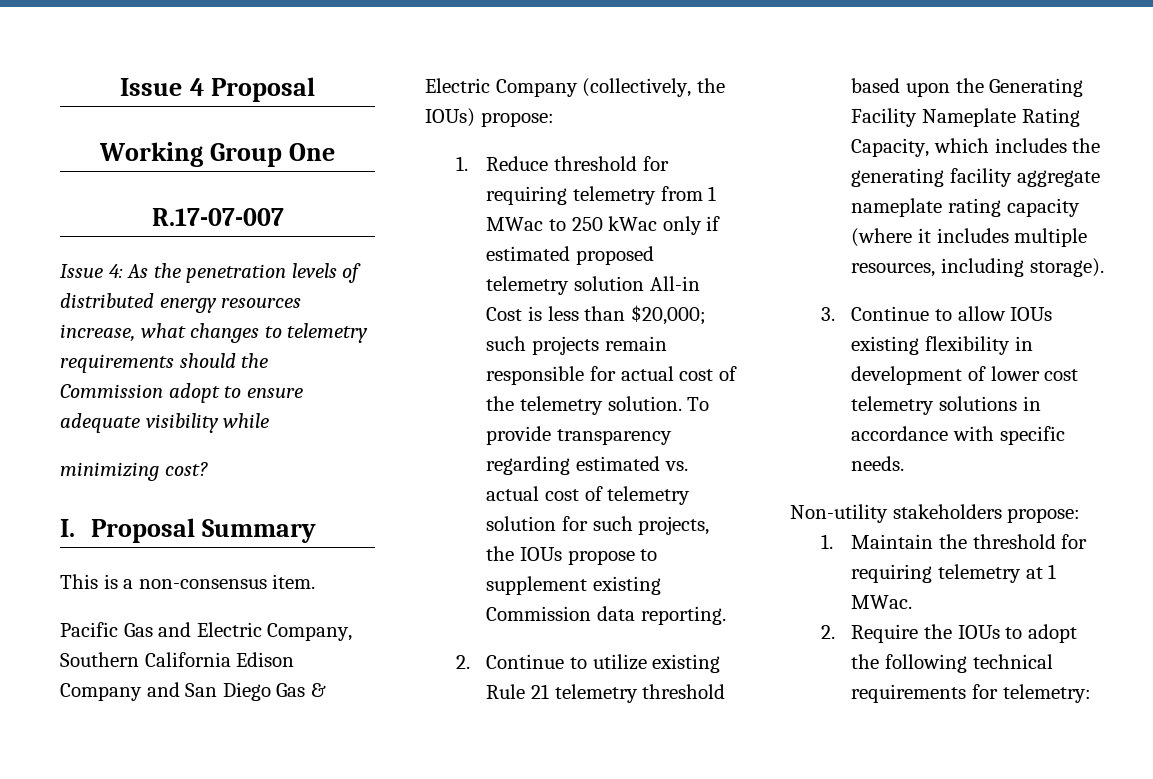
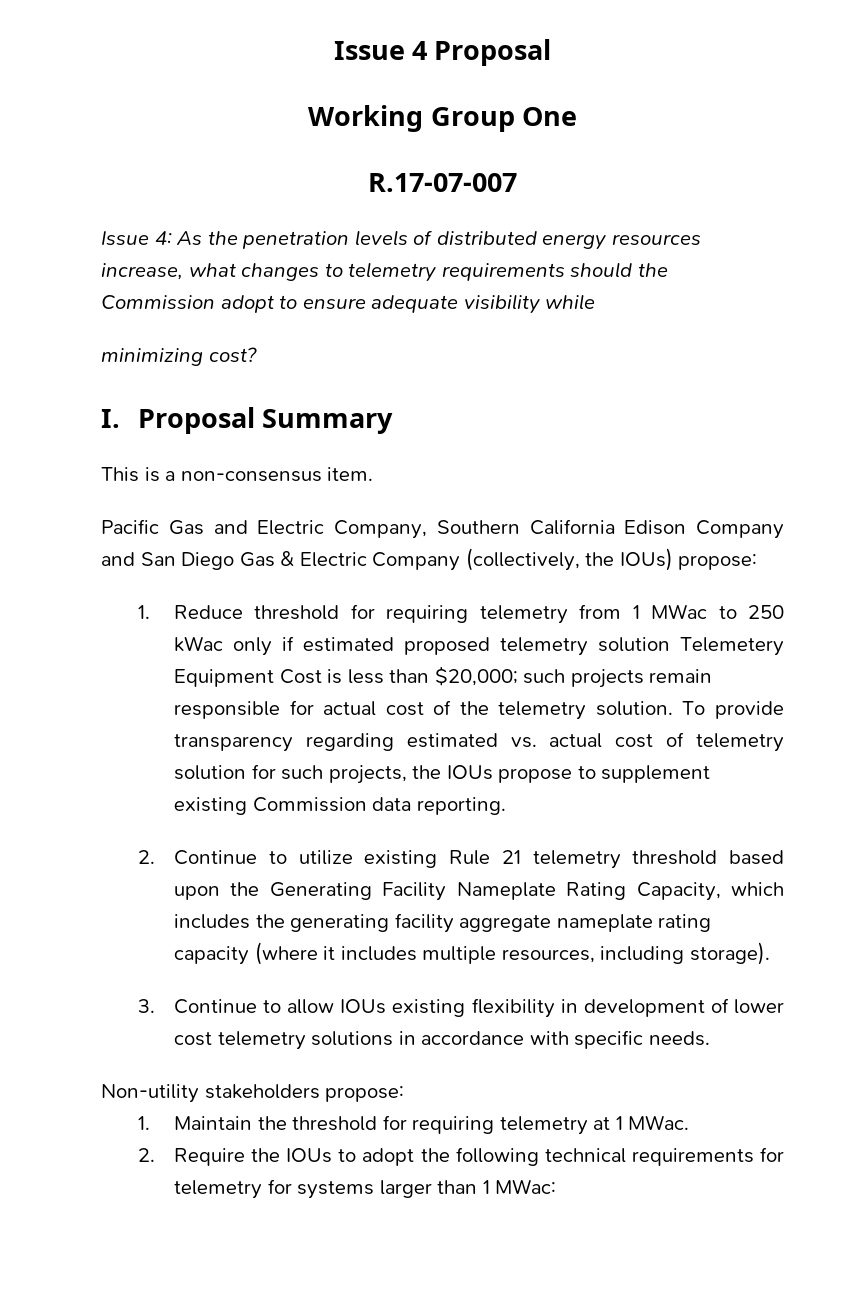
- 1. Reduce threshold for requiring telemetry from 1 MWac to 250 kWac only if estimated proposed telemetry solution All-in Cost is less than $20,000; such projects remain responsible for actual cost of the telemetry solution.
+ 1. Reduce threshold for requiring telemetry from 1 MWac to 250 kWac only if estimated proposed telemetry solution Telemetery Equipment Cost is less than $20,000; such projects remain responsible for actual cost of the telemetry solution.
- 2. Require the IOUs to adopt the following technical requirements for telemetry:
+ 2. Require the IOUs to adopt the following technical requirements for telemetry for systems larger than 1 MWac:

